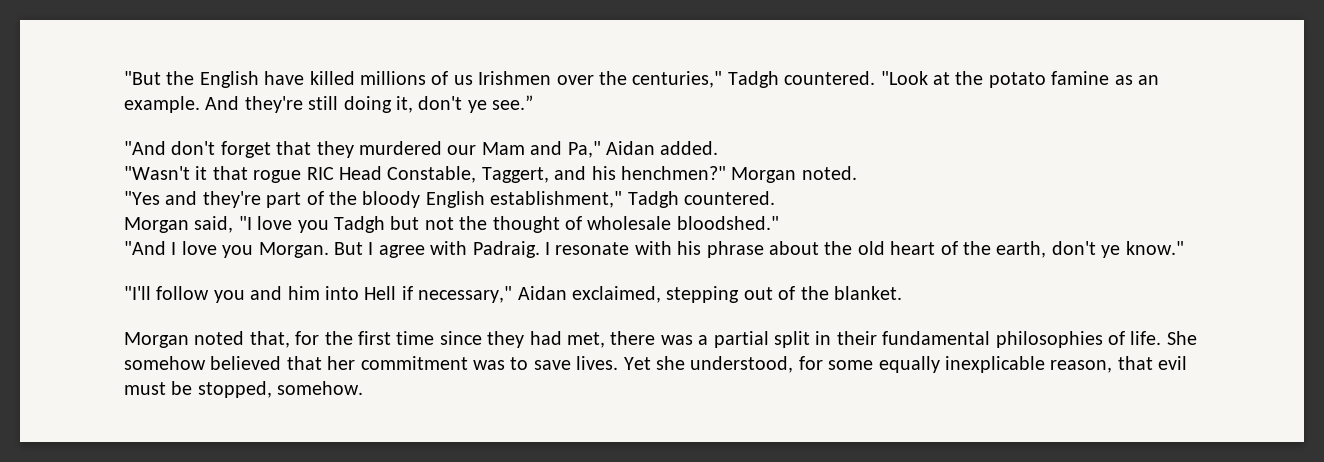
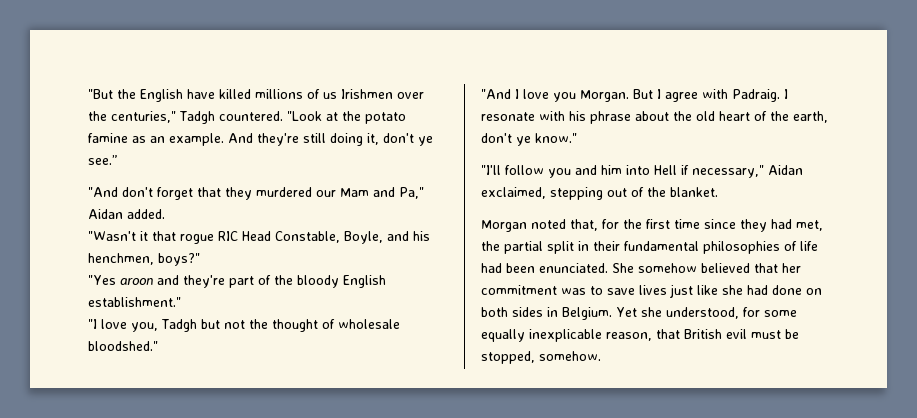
- "Wasn't it that rogue RIC Head Constable, Taggert, and his henchmen?" Morgan noted.
+ "Wasn't it that rogue RIC Head Constable, Boyle, and his henchmen, boys?"
- "Yes and they're part of the bloody English establishment," Tadgh countered.
- Morgan said, "I love you Tadgh but not the thought of wholesale bloodshed."
+ "Yes aroon and they're part of the bloody English establishment."
+ "I love you, Tadgh but not the thought of wholesale bloodshed."
- Morgan noted that, for the first time since they had met, there was a partial split in their fundamental philosophies of life.
+ Morgan noted that, for the first time since they had met, the partial split in their fundamental philosophies of life had been enunciated.
- She somehow believed that her commitment was to save lives.
+ She somehow believed that her commitment was to save lives just like she had done on both sides in Belgium.
- Yet she understood, for some equally inexplicable reason, that evil must be stopped, somehow.
+ Yet she understood, for some equally inexplicable reason, that British evil must be stopped, somehow.

